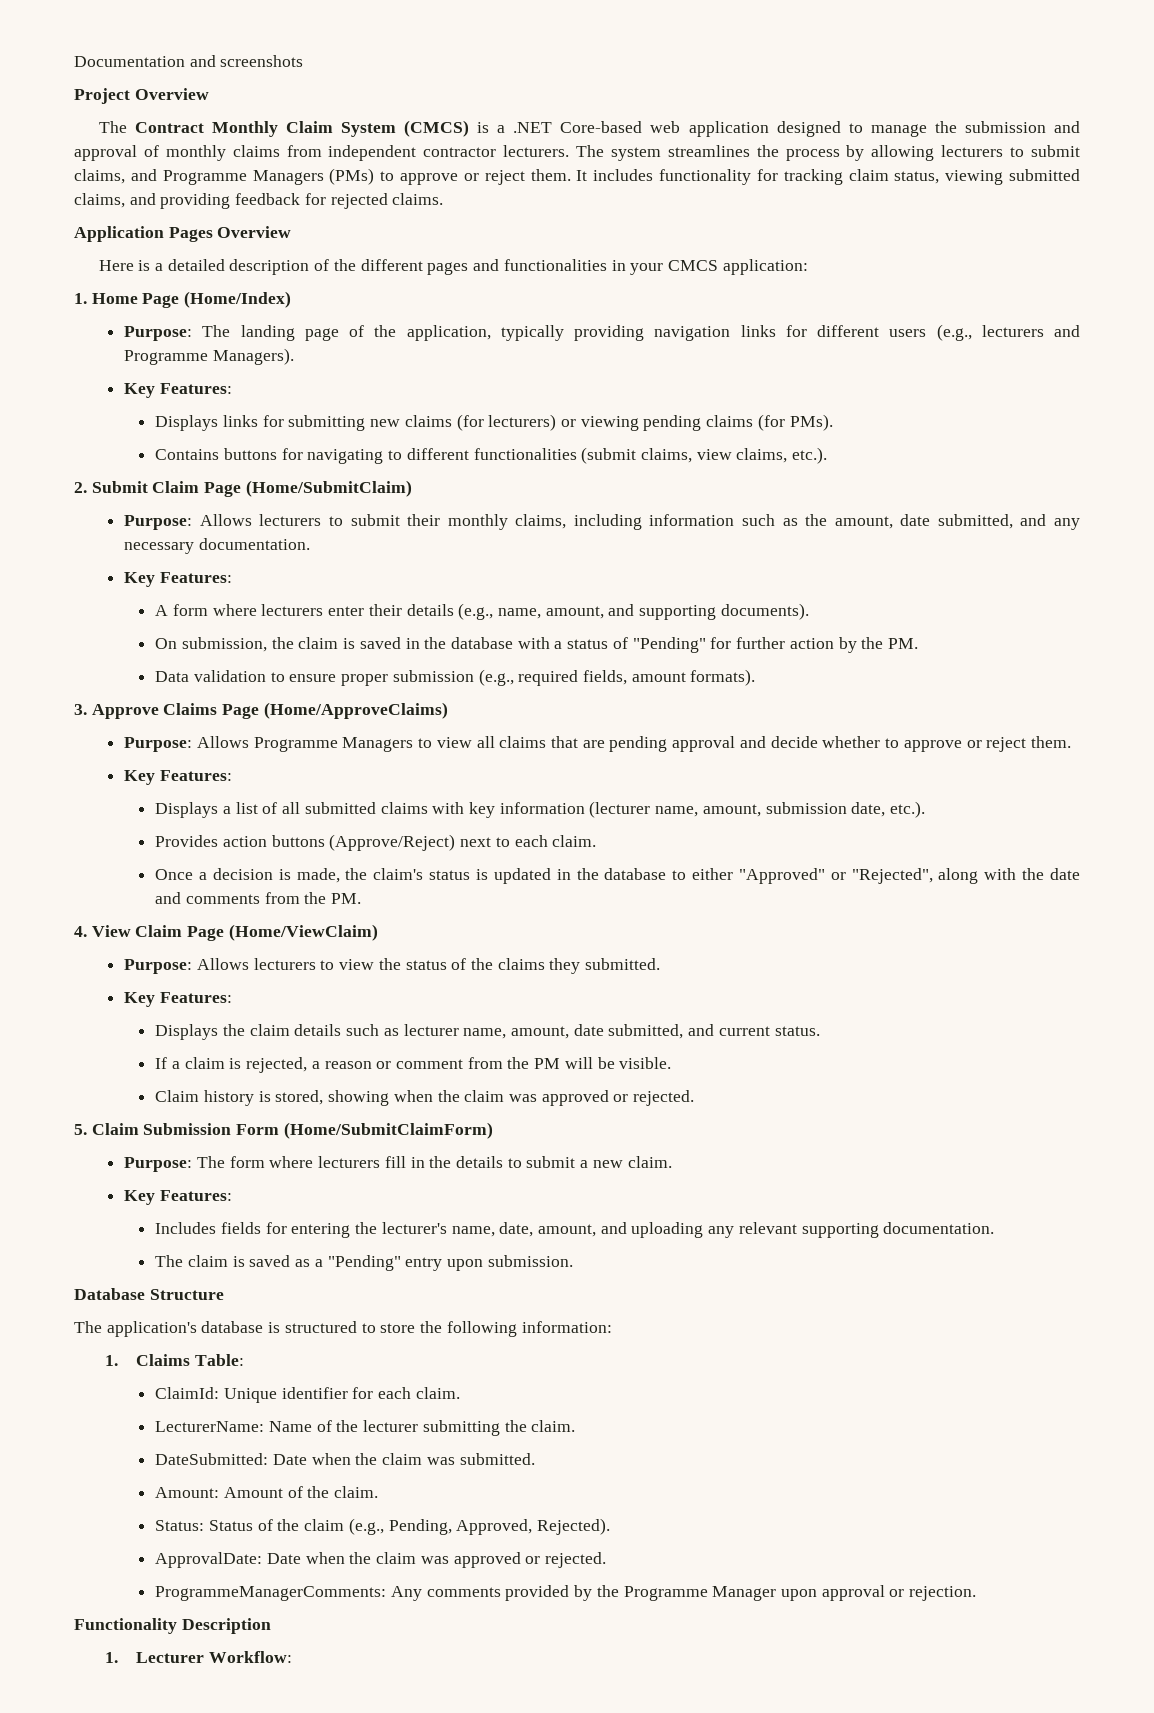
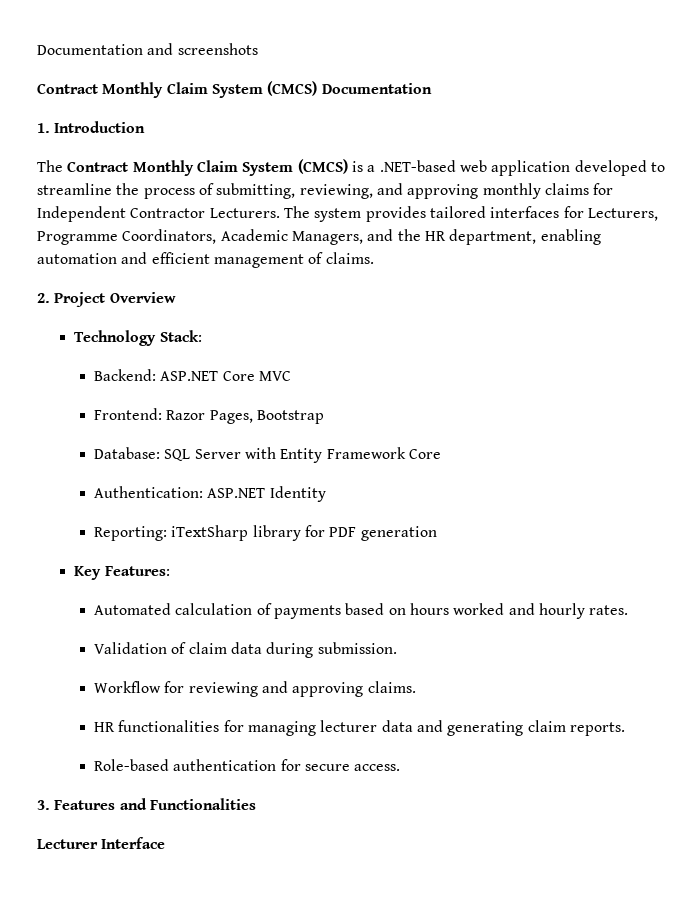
- Project Overview
+ Contract Monthly Claim System (CMCS) Documentation
+ 1. Introduction
- The Contract Monthly Claim System (CMCS) is a .NET Core-based web application designed to manage the submission and approval of monthly claims from independent contractor lecturers. The system streamlines the process by allowing lecturers to submit claims, and Programme Managers (PMs) to approve or reject them. It includes functionality for tracking claim status, viewing submitted claims, and providing feedback for rejected claims.
- Application Pages Overview
- Here is a detailed description of the different pages and functionalities in your CMCS application:
- 1. Home Page (Home/Index)
- Purpose: The landing page of the application, typically providing navigation links for different users (e.g., lecturers and Programme Managers).
+ The Contract Monthly Claim System (CMCS) is a .NET-based web application developed to streamline the process of submitting, reviewing, and approving monthly claims for Independent Contractor Lecturers. The system provides tailored interfaces for Lecturers, Programme Coordinators, Academic Managers, and the HR department, enabling automation and efficient management of claims.
+ 2. Project Overview
+ Technology Stack:
+ Backend: ASP.NET Core MVC
+ Frontend: Razor Pages, Bootstrap
+ Database: SQL Server with Entity Framework Core
+ Authentication: ASP.NET Identity
+ Reporting: iTextSharp library for PDF generation
  Key Features:
- Displays links for submitting new claims (for lecturers) or viewing pending claims (for PMs).
- Contains buttons for navigating to different functionalities (submit claims, view claims, etc.).
- 2. Submit Claim Page (Home/SubmitClaim)
- Purpose: Allows lecturers to submit their monthly claims, including information such as the amount, date submitted, and any necessary documentation.
- Key Features:
- A form where lecturers enter their details (e.g., name, amount, and supporting documents).
- On submission, the claim is saved in the database with a status of "Pending" for further action by the PM.
- Data validation to ensure proper submission (e.g., required fields, amount formats).
- 3. Approve Claims Page (Home/ApproveClaims)
- Purpose: Allows Programme Managers to view all claims that are pending approval and decide whether to approve or reject them.
- Key Features:
- Displays a list of all submitted claims with key information (lecturer name, amount, submission date, etc.).
- Provides action buttons (Approve/Reject) next to each claim.
- Once a decision is made, the claim's status is updated in the database to either "Approved" or "Rejected", along with the date and comments from the PM.
- 4. View Claim Page (Home/ViewClaim)
- Purpose: Allows lecturers to view the status of the claims they submitted.
- Key Features:
- Displays the claim details such as lecturer name, amount, date submitted, and current status.
- If a claim is rejected, a reason or comment from the PM will be visible.
- Claim history is stored, showing when the claim was approved or rejected.
- 5. Claim Submission Form (Home/SubmitClaimForm)
- Purpose: The form where lecturers fill in the details to submit a new claim.
- Key Features:
- Includes fields for entering the lecturer's name, date, amount, and uploading any relevant supporting documentation.
- The claim is saved as a "Pending" entry upon submission.
- Database Structure
- The application's database is structured to store the following information:
- 1. Claims Table:
- ClaimId: Unique identifier for each claim.
- LecturerName: Name of the lecturer submitting the claim.
- DateSubmitted: Date when the claim was submitted.
- Amount: Amount of the claim.
- Status: Status of the claim (e.g., Pending, Approved, Rejected).
- ApprovalDate: Date when the claim was approved or rejected.
- ProgrammeManagerComments: Any comments provided by the Programme Manager upon approval or rejection.
- Functionality Description
- 1. Lecturer Workflow:
+ Automated calculation of payments based on hours worked and hourly rates.
+ Validation of claim data during submission.
+ Workflow for reviewing and approving claims.
+ HR functionalities for managing lecturer data and generating claim reports.
+ Role-based authentication for secure access.
+ 3. Features and Functionalities
+ Lecturer Interface

